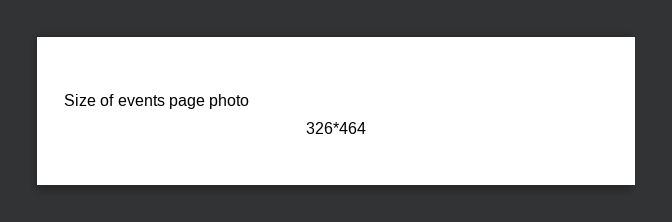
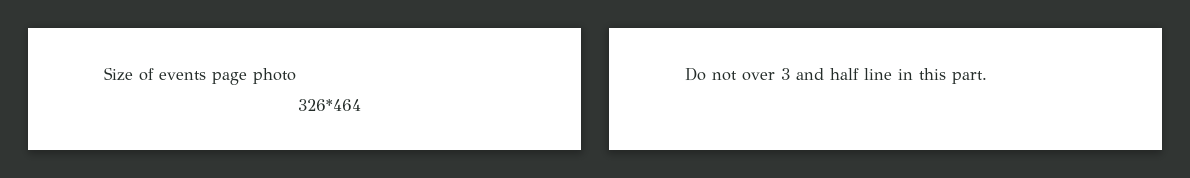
+ Do not over 3 and half line in this part.

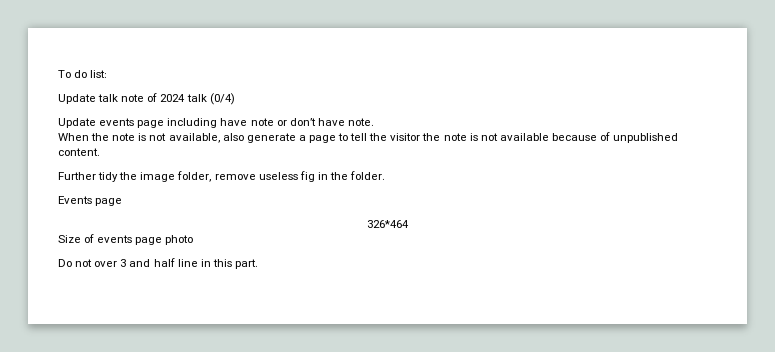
+ To do list:
+ Update talk note of 2024 talk (0/4)
+ Update events page including have note or don’t have note.
+ When the note is not available, also generate a page to tell the visitor the note is not available because of unpublished content.
+ Further tidy the image folder, remove useless fig in the folder.
+ Events page
+ 326*464
- 326*464

